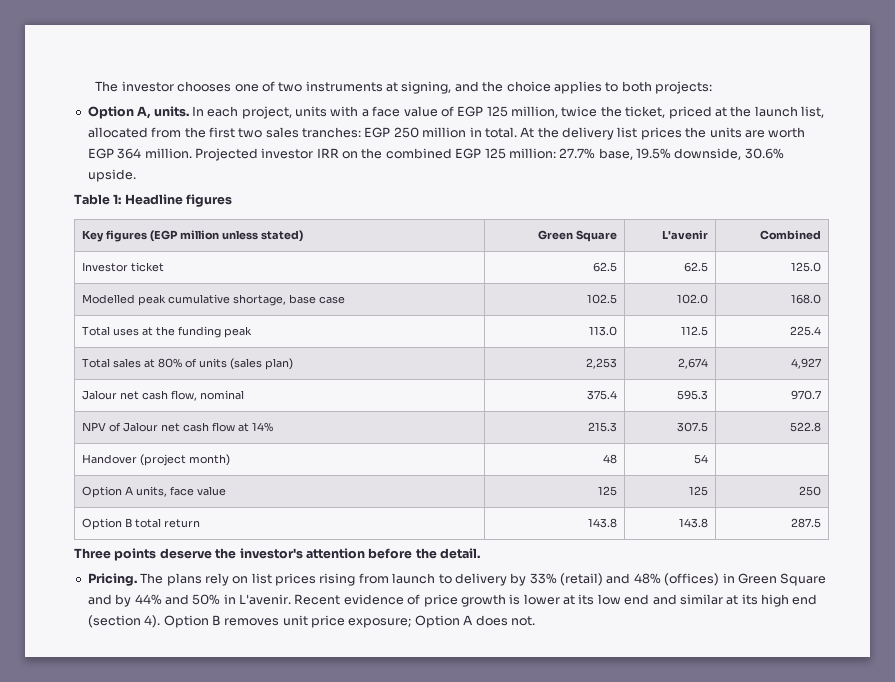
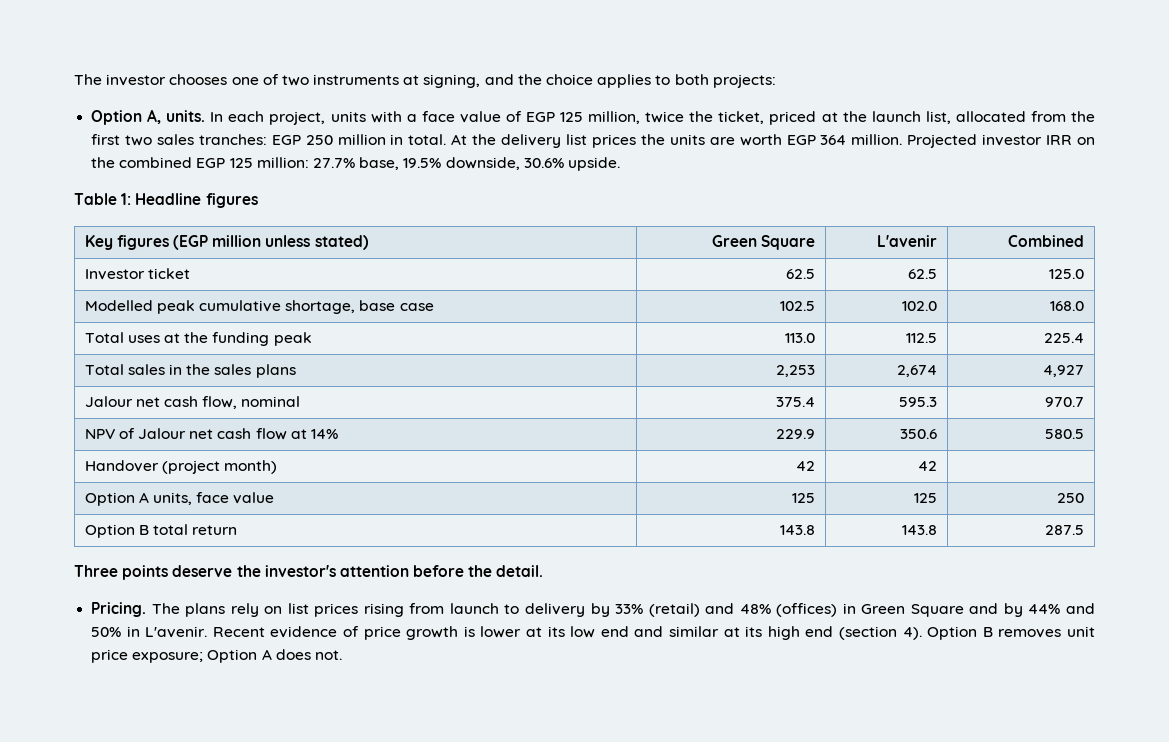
- Total sales at 80% of units (sales plan) | 2,253 | 2,674 | 4,927
+ Total sales in the sales plans | 2,253 | 2,674 | 4,927
- NPV of Jalour net cash flow at 14% | 215.3 | 307.5 | 522.8
+ NPV of Jalour net cash flow at 14% | 229.9 | 350.6 | 580.5
- Handover (project month) | 48 | 54 |
+ Handover (project month) | 42 | 42 |

